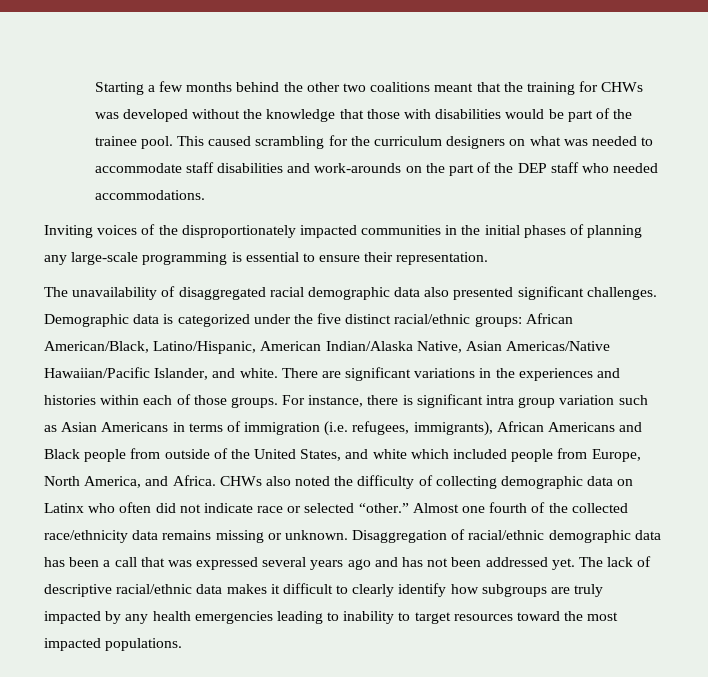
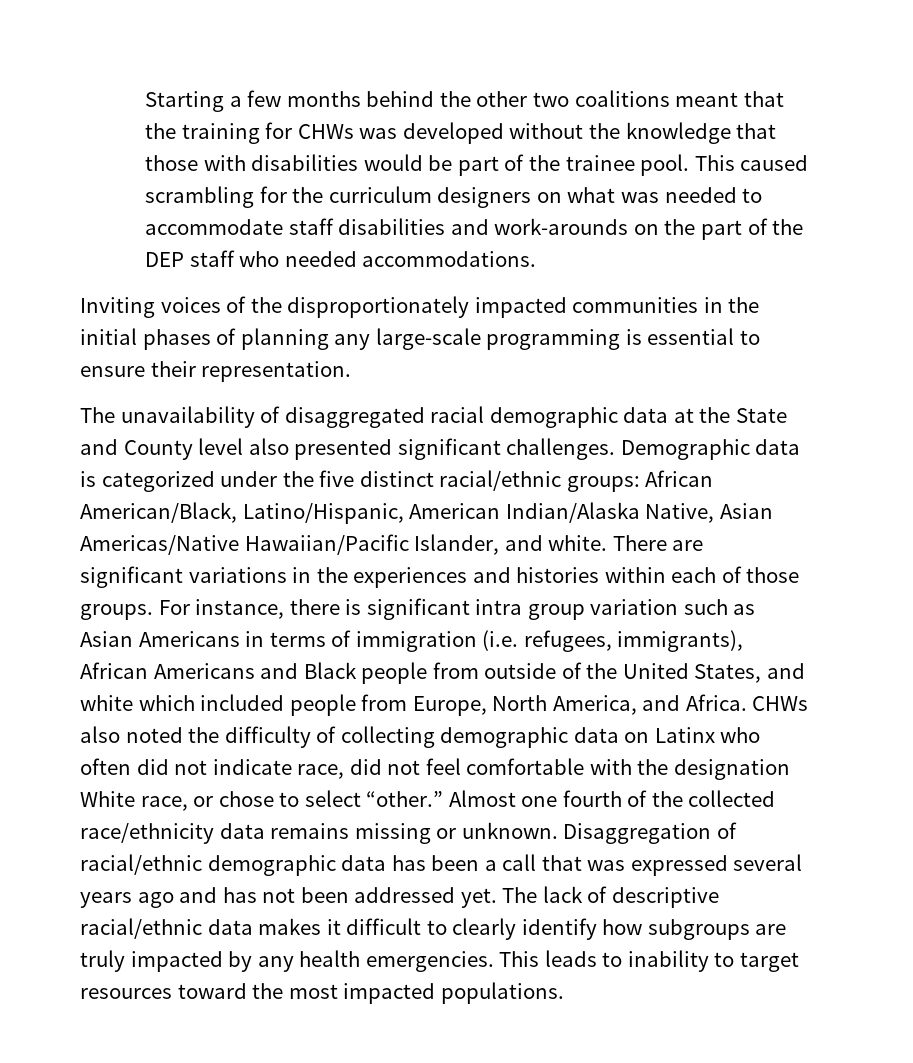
- The unavailability of disaggregated racial demographic data also presented significant challenges.
+ The unavailability of disaggregated racial demographic data at the State and County level also presented significant challenges.
- CHWs also noted the difficulty of collecting demographic data on Latinx who often did not indicate race or selected “other.”
+ CHWs also noted the difficulty of collecting demographic data on Latinx who often did not indicate race, did not feel comfortable with the designation White race, or chose to select “other.”
- The lack of descriptive racial/ethnic data makes it difficult to clearly identify how subgroups are truly impacted by any health emergencies leading to inability to target resources toward the most impacted populations.
+ The lack of descriptive racial/ethnic data makes it difficult to clearly identify how subgroups are truly impacted by any health emergencies. This leads to inability to target resources toward the most impacted populations.

